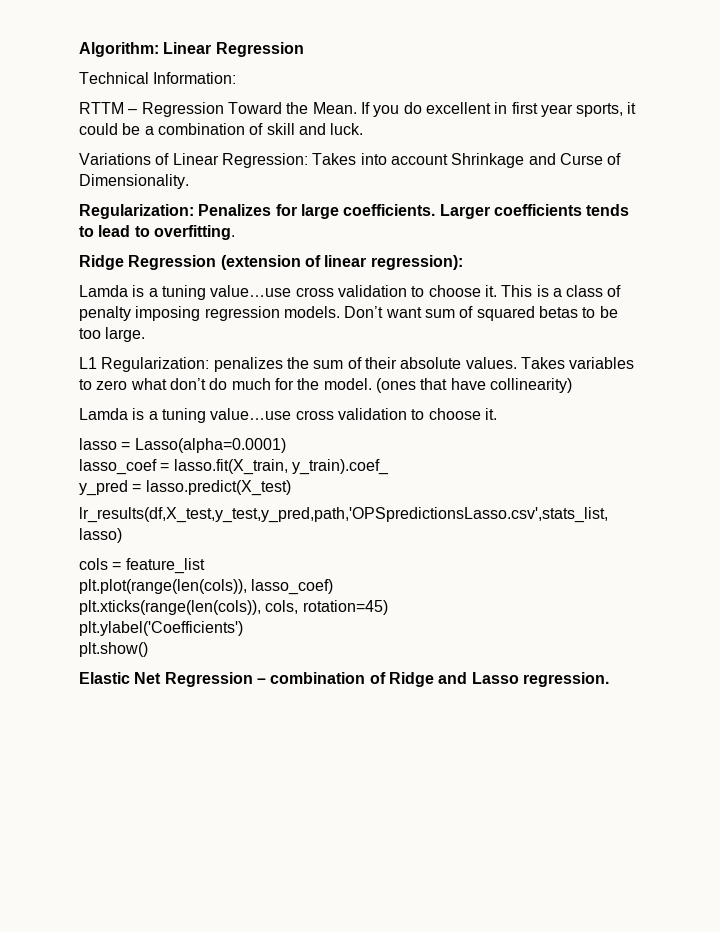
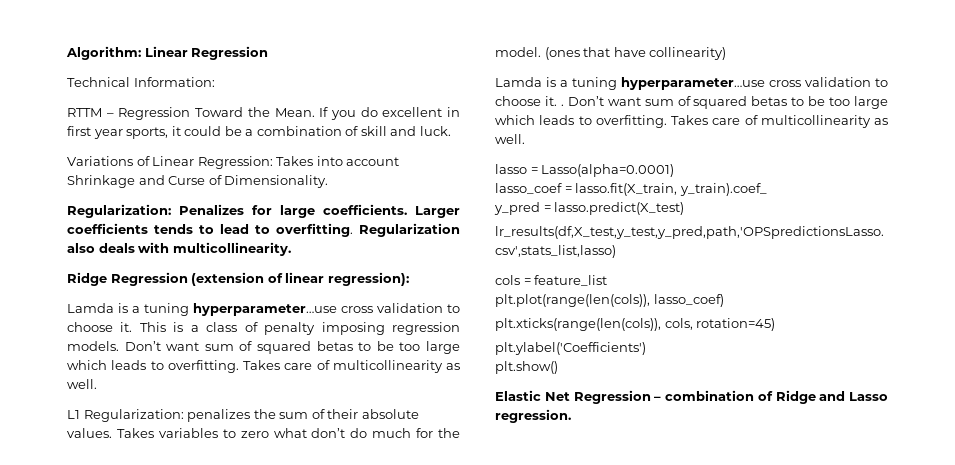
+ Regularization also deals with multicollinearity.
  Ridge Regression (extension of linear regression):
- Lamda is a tuning value…use cross validation to choose it.
+ Lamda is a tuning hyperparameter…use cross validation to choose it.
- This is a class of penalty imposing regression models. Don’t want sum of squared betas to be too large.
+ This is a class of penalty imposing regression models. Don’t want sum of squared betas to be too large which leads to overfitting. Takes care of multicollinearity as well.
  (ones that have collinearity)
- Lamda is a tuning value…use cross validation to choose it.
+ Lamda is a tuning hyperparameter…use cross validation to choose it. . Don’t want sum of squared betas to be too large which leads to overfitting. Takes care of multicollinearity as well.

